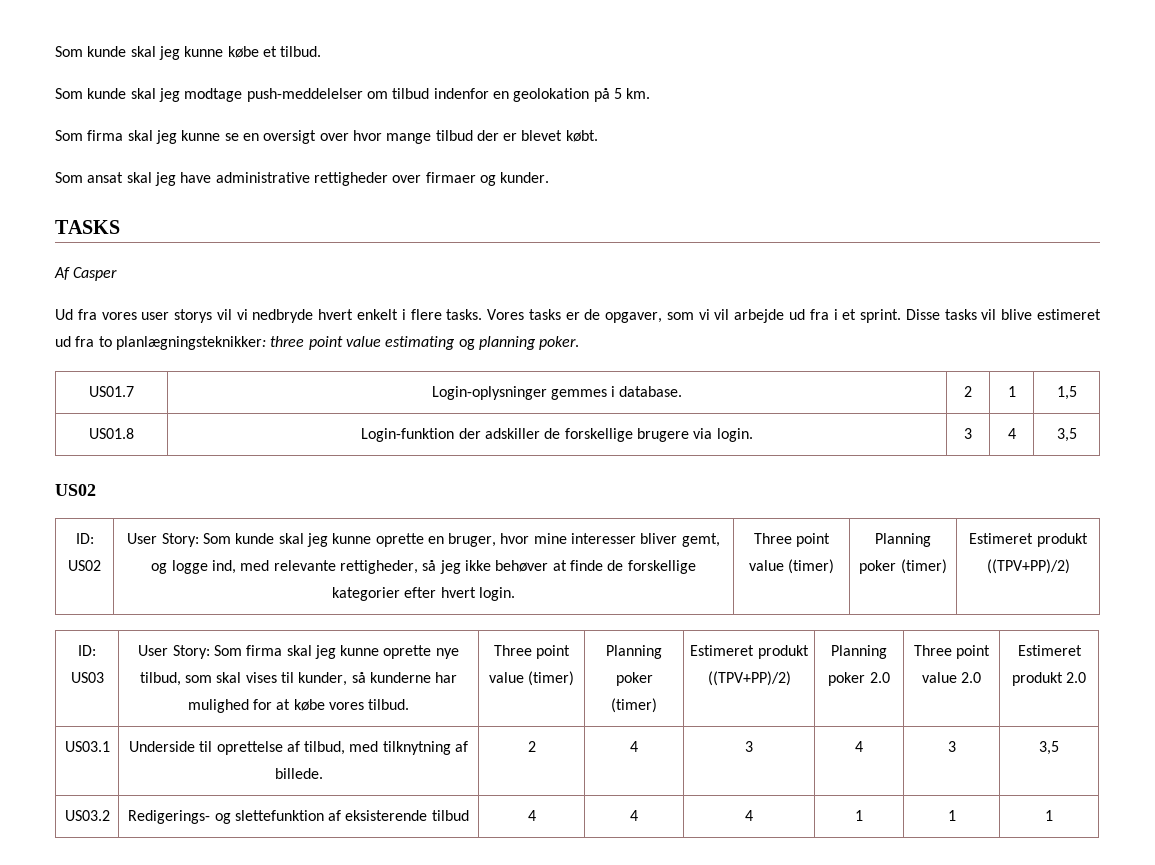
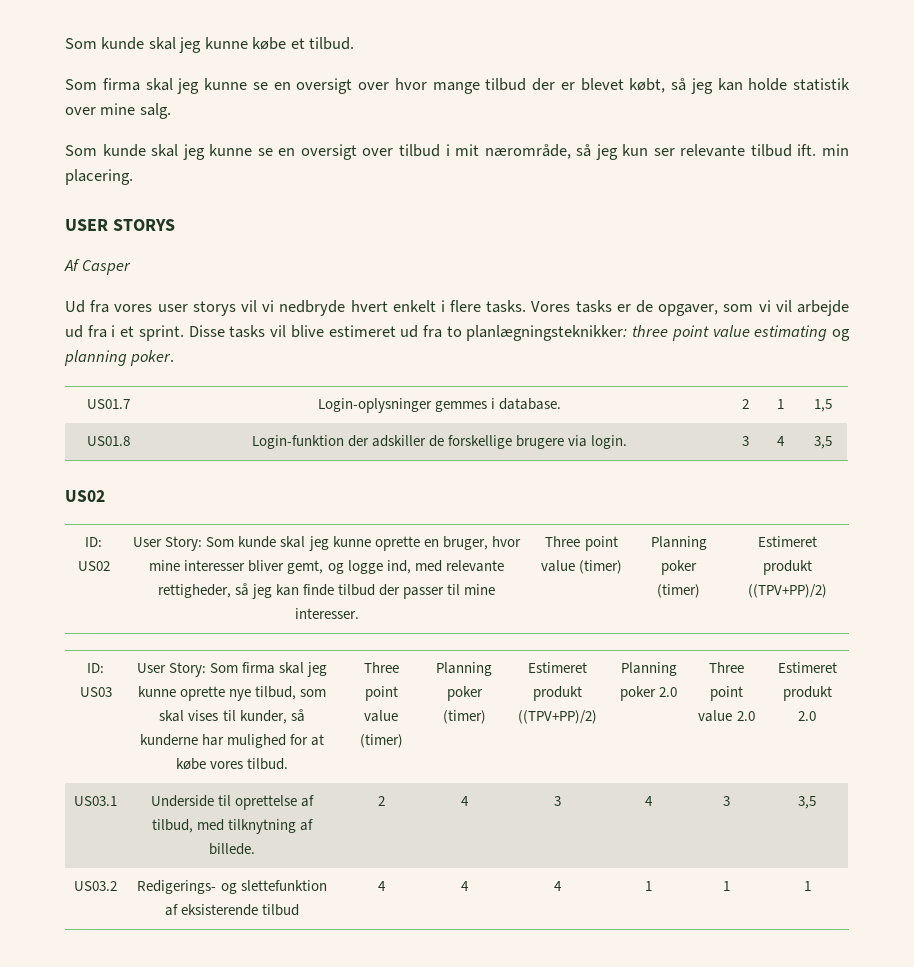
- Som kunde skal jeg modtage push-meddelelser om tilbud indenfor en geolokation på 5 km.
- Som firma skal jeg kunne se en oversigt over hvor mange tilbud der er blevet købt.
- Som ansat skal jeg have administrative rettigheder over firmaer og kunder.
- TASKS
+ Som firma skal jeg kunne se en oversigt over hvor mange tilbud der er blevet købt, så jeg kan holde statistik over mine salg.
+ Som kunde skal jeg kunne se en oversigt over tilbud i mit nærområde, så jeg kun ser relevante tilbud ift. min placering.
+ USER STORYS
- User Story: Som kunde skal jeg kunne oprette en bruger, hvor mine interesser bliver gemt, og logge ind, med relevante rettigheder, så jeg ikke behøver at finde de forskellige kategorier efter hvert login.
+ User Story: Som kunde skal jeg kunne oprette en bruger, hvor mine interesser bliver gemt, og logge ind, med relevante rettigheder, så jeg kan finde tilbud der passer til mine interesser.

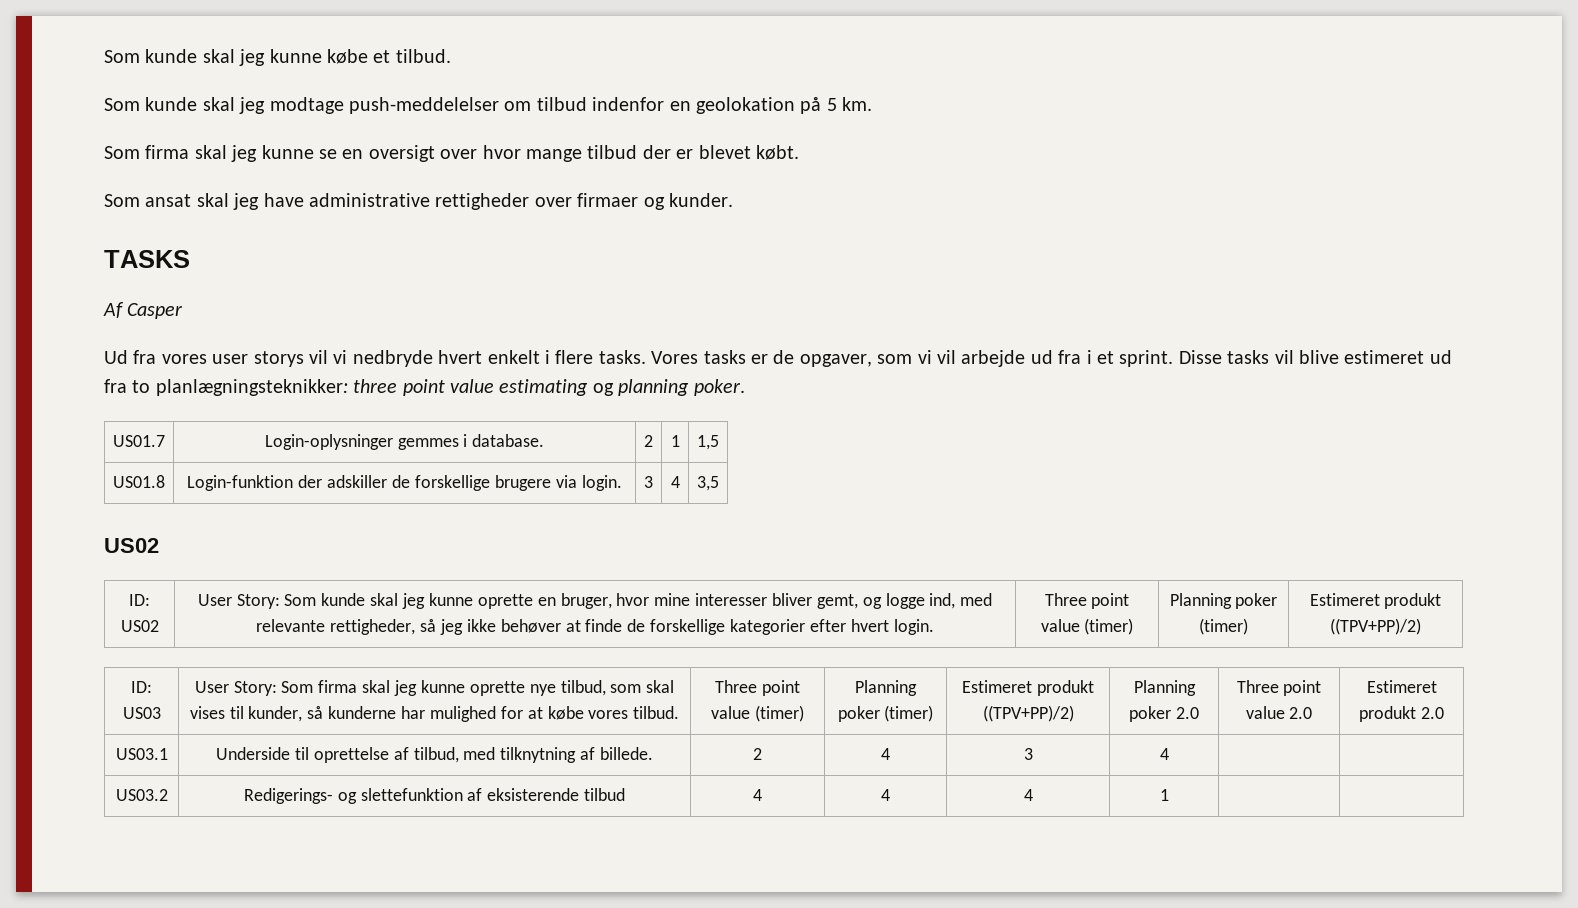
+ Som kunde skal jeg modtage push-meddelelser om tilbud indenfor en geolokation på 5 km.
- Som firma skal jeg kunne se en oversigt over hvor mange tilbud der er blevet købt, så jeg kan holde statistik over mine salg.
- Som kunde skal jeg kunne se en oversigt over tilbud i mit nærområde, så jeg kun ser relevante tilbud ift. min placering.
- USER STORYS
+ Som firma skal jeg kunne se en oversigt over hvor mange tilbud der er blevet købt.
+ Som ansat skal jeg have administrative rettigheder over firmaer og kunder.
+ TASKS
- User Story: Som kunde skal jeg kunne oprette en bruger, hvor mine interesser bliver gemt, og logge ind, med relevante rettigheder, så jeg kan finde tilbud der passer til mine interesser.
+ User Story: Som kunde skal jeg kunne oprette en bruger, hvor mine interesser bliver gemt, og logge ind, med relevante rettigheder, så jeg ikke behøver at finde de forskellige kategorier efter hvert login.
- US03.1 | Underside til oprettelse af tilbud, med tilknytning af billede. | 2 | 4 | 3 | 4 | 3 | 3,5
+ US03.1 | Underside til oprettelse af tilbud, med tilknytning af billede. | 2 | 4 | 3 | 4 | |
- US03.2 | Redigerings- og slettefunktion af eksisterende tilbud | 4 | 4 | 4 | 1 | 1 | 1
+ US03.2 | Redigerings- og slettefunktion af eksisterende tilbud | 4 | 4 | 4 | 1 | |

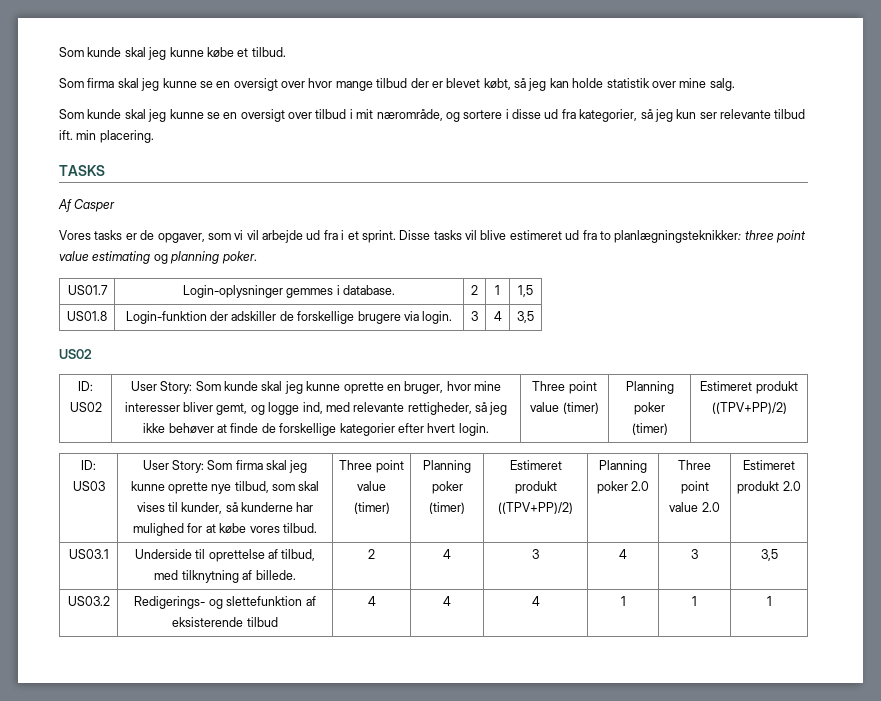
- Som kunde skal jeg modtage push-meddelelser om tilbud indenfor en geolokation på 5 km.
- Som firma skal jeg kunne se en oversigt over hvor mange tilbud der er blevet købt.
- Som ansat skal jeg have administrative rettigheder over firmaer og kunder.
+ Som firma skal jeg kunne se en oversigt over hvor mange tilbud der er blevet købt, så jeg kan holde statistik over mine salg.
+ Som kunde skal jeg kunne se en oversigt over tilbud i mit nærområde, og sortere i disse ud fra kategorier, så jeg kun ser relevante tilbud ift. min placering.
  TASKS
  Af Casper
- Ud fra vores user storys vil vi nedbryde hvert enkelt i flere tasks. Vores tasks er de opgaver, som vi vil arbejde ud fra i et sprint.
+ Vores tasks er de opgaver, som vi vil arbejde ud fra i et sprint.
- US03.1 | Underside til oprettelse af tilbud, med tilknytning af billede. | 2 | 4 | 3 | 4 | |
+ US03.1 | Underside til oprettelse af tilbud, med tilknytning af billede. | 2 | 4 | 3 | 4 | 3 | 3,5
- US03.2 | Redigerings- og slettefunktion af eksisterende tilbud | 4 | 4 | 4 | 1 | |
+ US03.2 | Redigerings- og slettefunktion af eksisterende tilbud | 4 | 4 | 4 | 1 | 1 | 1

